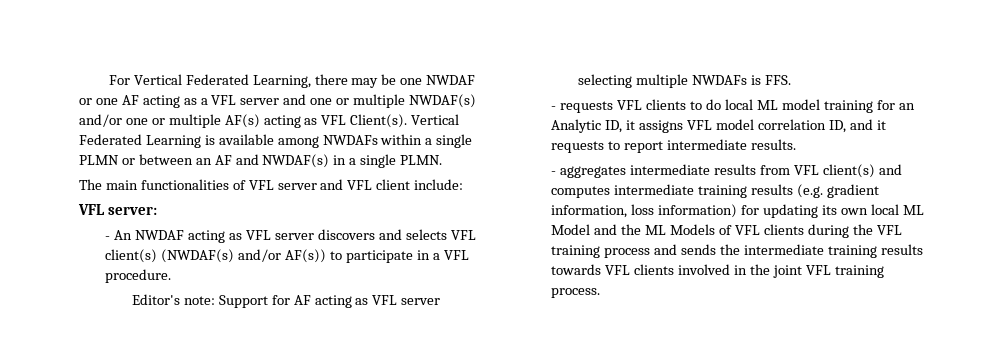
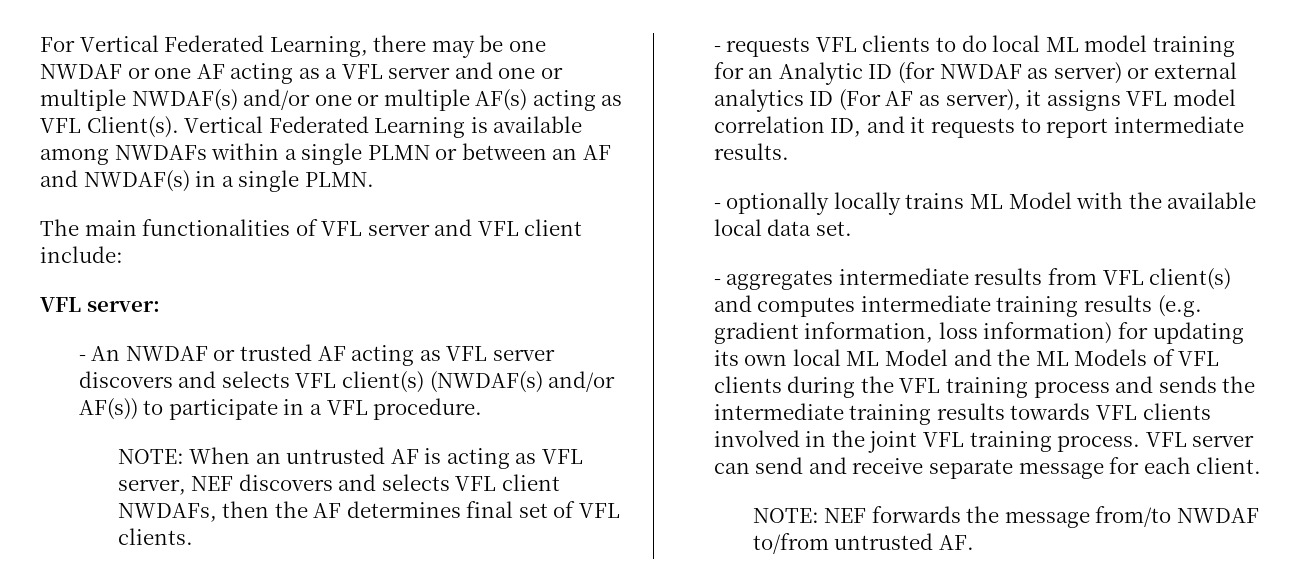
- - An NWDAF acting as VFL server discovers and selects VFL client(s) (NWDAF(s) and/or AF(s)) to participate in a VFL procedure.
+ - An NWDAF or trusted AF acting as VFL server discovers and selects VFL client(s) (NWDAF(s) and/or AF(s)) to participate in a VFL procedure.
- Editor's note: Support for AF acting as VFL server selecting multiple NWDAFs is FFS.
+ NOTE: When an untrusted AF is acting as VFL server, NEF discovers and selects VFL client NWDAFs, then the AF determines final set of VFL clients.
- - requests VFL clients to do local ML model training for an Analytic ID, it assigns VFL model correlation ID, and it requests to report intermediate results.
+ - requests VFL clients to do local ML model training for an Analytic ID (for NWDAF as server) or external analytics ID (For AF as server), it assigns VFL model correlation ID, and it requests to report intermediate results.
+ - optionally locally trains ML Model with the available local data set.
+ VFL server can send and receive separate message for each client.
+ NOTE: NEF forwards the message from/to NWDAF to/from untrusted AF.

